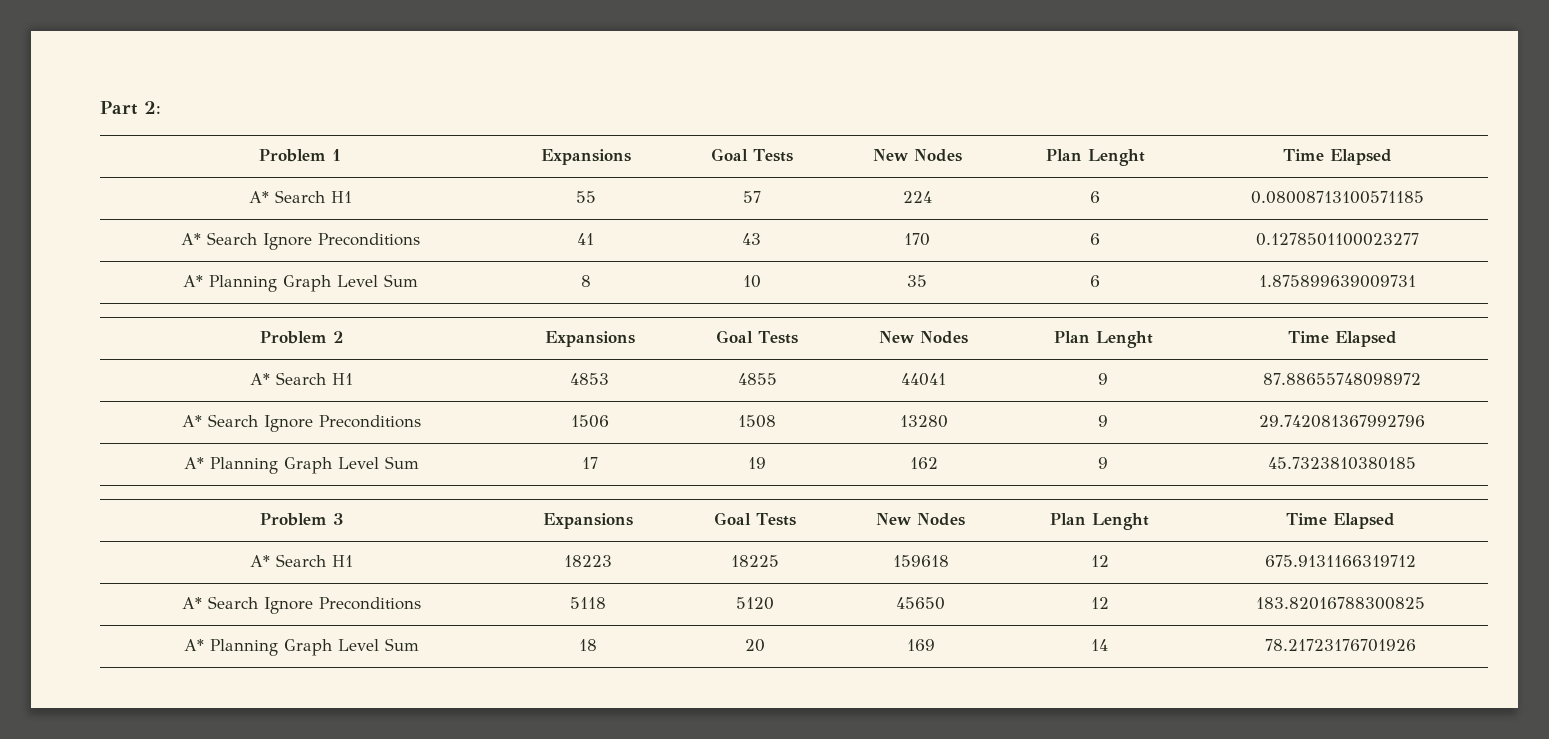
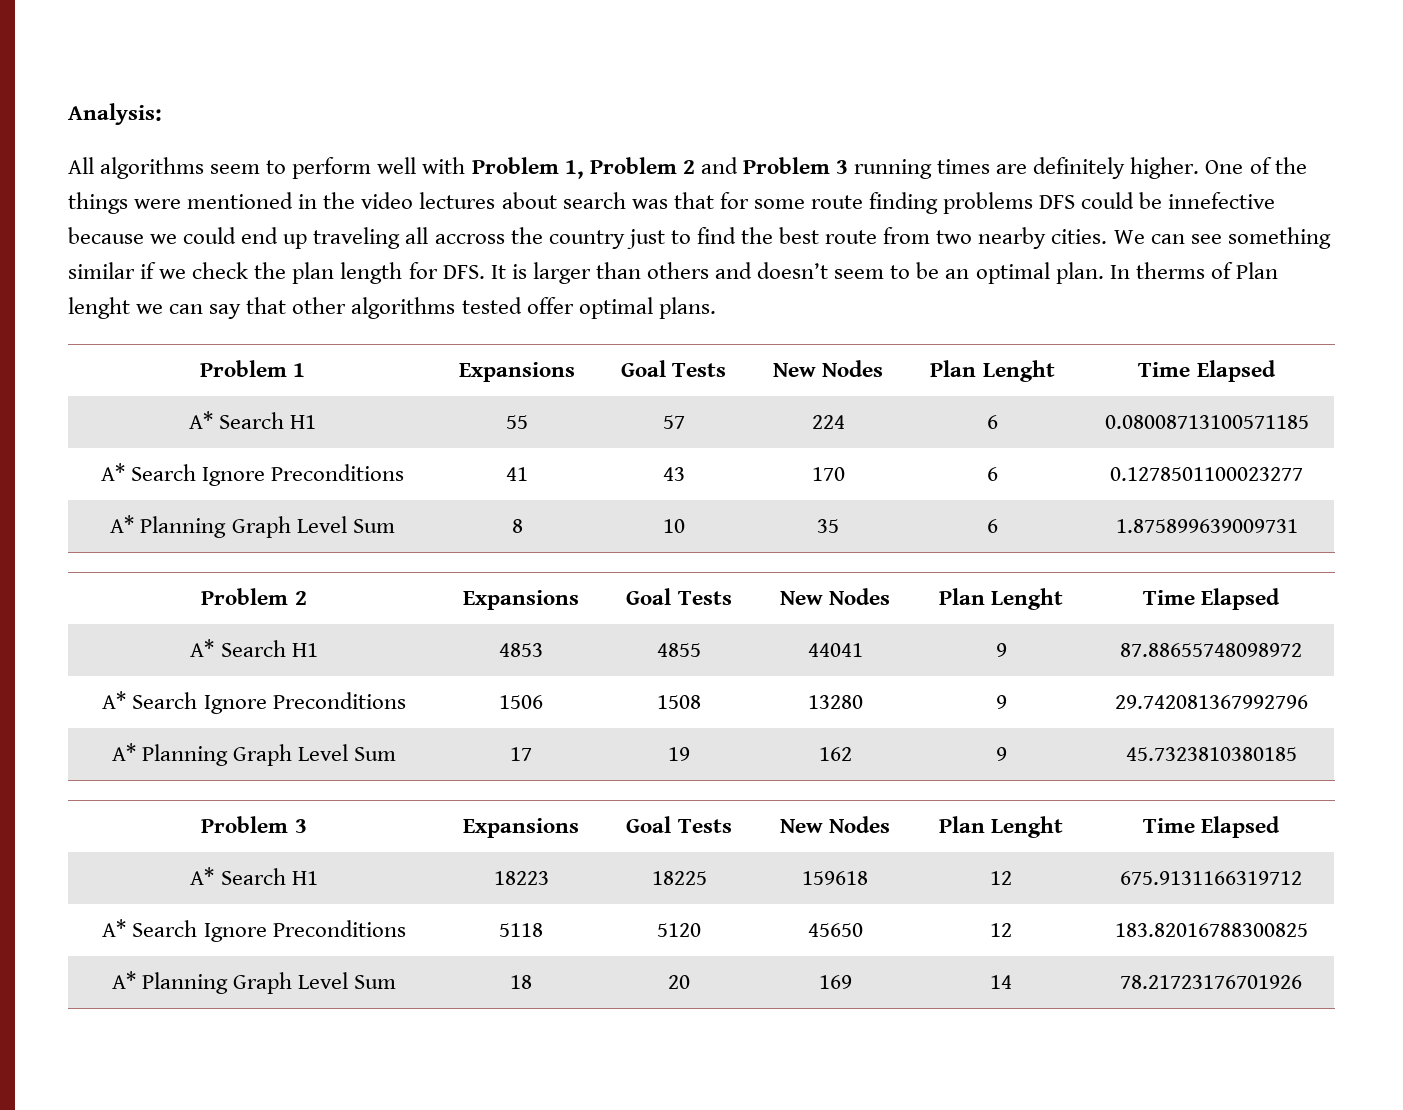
- Part 2:
+ Analysis:
+ All algorithms seem to perform well with Problem 1, Problem 2 and Problem 3 running times are definitely higher. One of the things were mentioned in the video lectures about search was that for some route finding problems DFS could be innefective because we could end up traveling all accross the country just to find the best route from two nearby cities. We can see something similar if we check the plan length for DFS. It is larger than others and doesn’t seem to be an optimal plan. In therms of Plan lenght we can say that other algorithms tested offer optimal plans.

